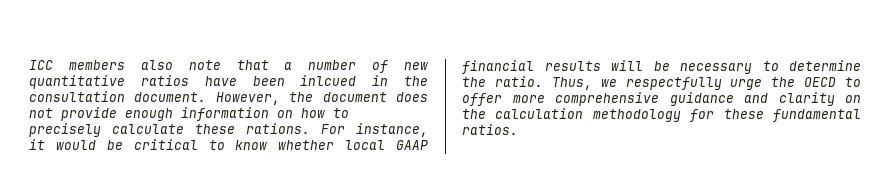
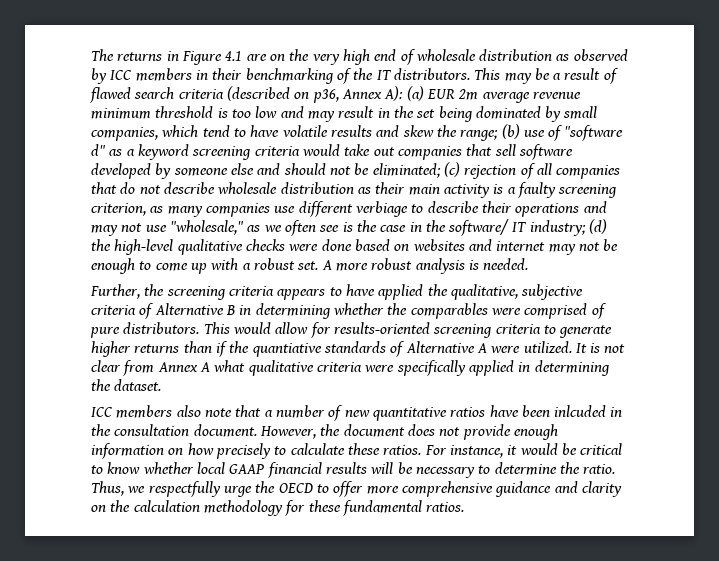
+ The returns in Figure 4.1 are on the very high end of wholesale distribution as observed by ICC members in their benchmarking of the IT distributors. This may be a result of flawed search criteria (described on p36, Annex A): (a) EUR 2m average revenue minimum threshold is too low and may result in the set being dominated by small companies, which tend to have volatile results and skew the range; (b) use of "software d" as a keyword screening criteria would take out companies that sell software developed by someone else and should not be eliminated; (c) rejection of all companies that do not describe wholesale distribution as their main activity is a faulty screening criterion, as many companies use different verbiage to describe their operations and may not use "wholesale," as we often see is the case in the software/ IT industry; (d) the high-level qualitative checks were done based on websites and internet may not be enough to come up with a robust set. A more robust analysis is needed.
+ Further, the screening criteria appears to have applied the qualitative, subjective criteria of Alternative B in determining whether the comparables were comprised of pure distributors. This would allow for results-oriented screening criteria to generate higher returns than if the quantiative standards of Alternative A were utilized. It is not clear from Annex A what qualitative criteria were specifically applied in determining the dataset.
- ICC members also note that a number of new quantitative ratios have been inlcued in the consultation document.
+ ICC members also note that a number of new quantitative ratios have been inlcuded in the consultation document.
- However, the document does not provide enough information on how to precisely calculate these rations.
+ However, the document does not provide enough information on how precisely to calculate these ratios.

